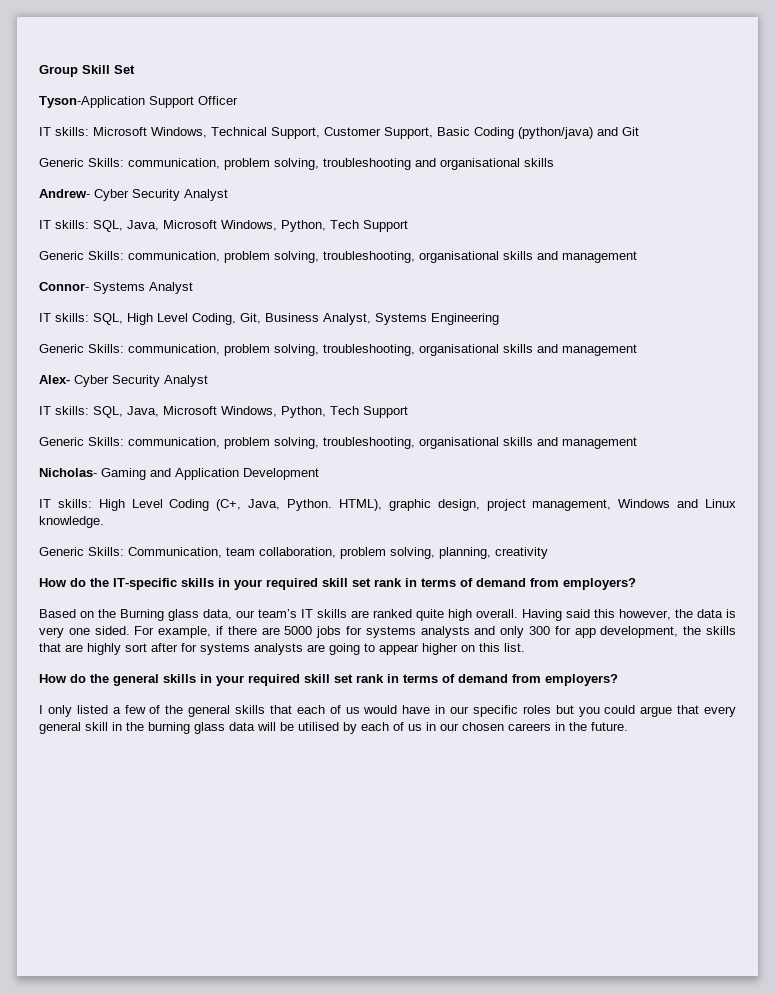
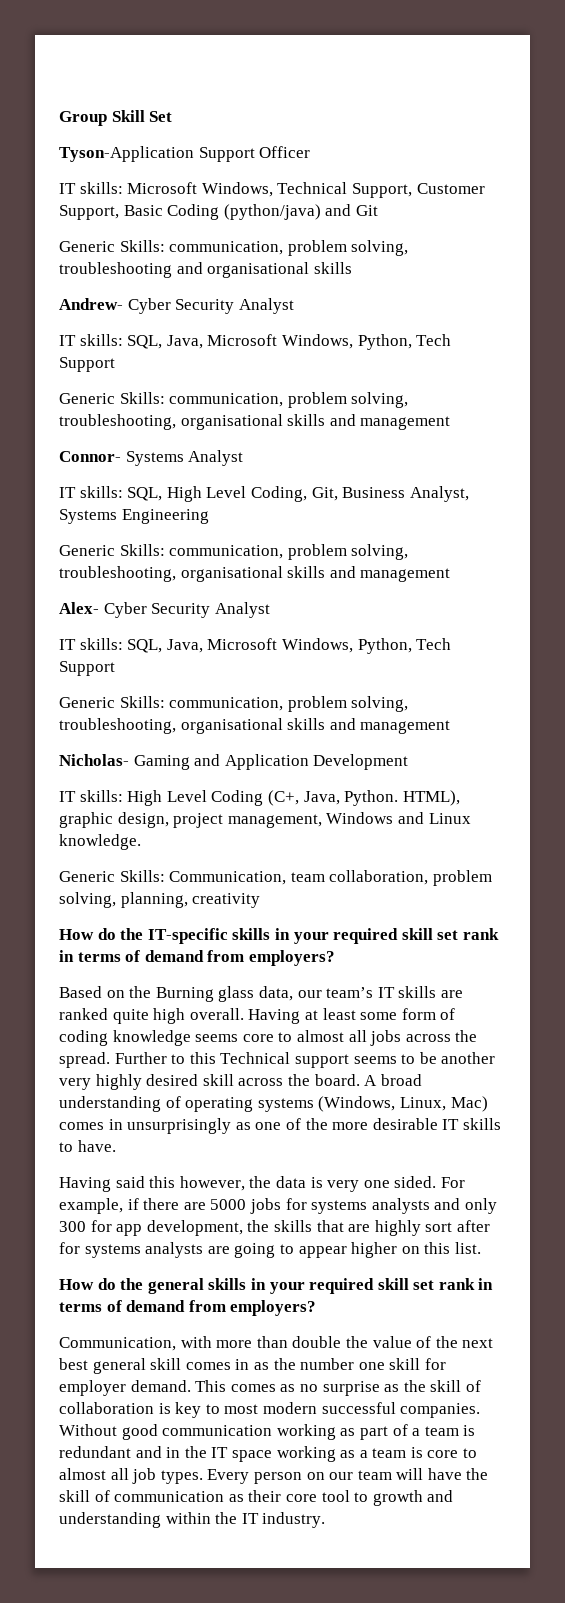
+ Having at least some form of coding knowledge seems core to almost all jobs across the spread. Further to this Technical support seems to be another very highly desired skill across the board. A broad understanding of operating systems (Windows, Linux, Mac) comes in unsurprisingly as one of the more desirable IT skills to have.
- I only listed a few of the general skills that each of us would have in our specific roles but you could argue that every general skill in the burning glass data will be utilised by each of us in our chosen careers in the future.
+ Communication, with more than double the value of the next best general skill comes in as the number one skill for employer demand. This comes as no surprise as the skill of collaboration is key to most modern successful companies. Without good communication working as part of a team is redundant and in the IT space working as a team is core to almost all job types. Every person on our team will have the skill of communication as their core tool to growth and understanding within the IT industry.

